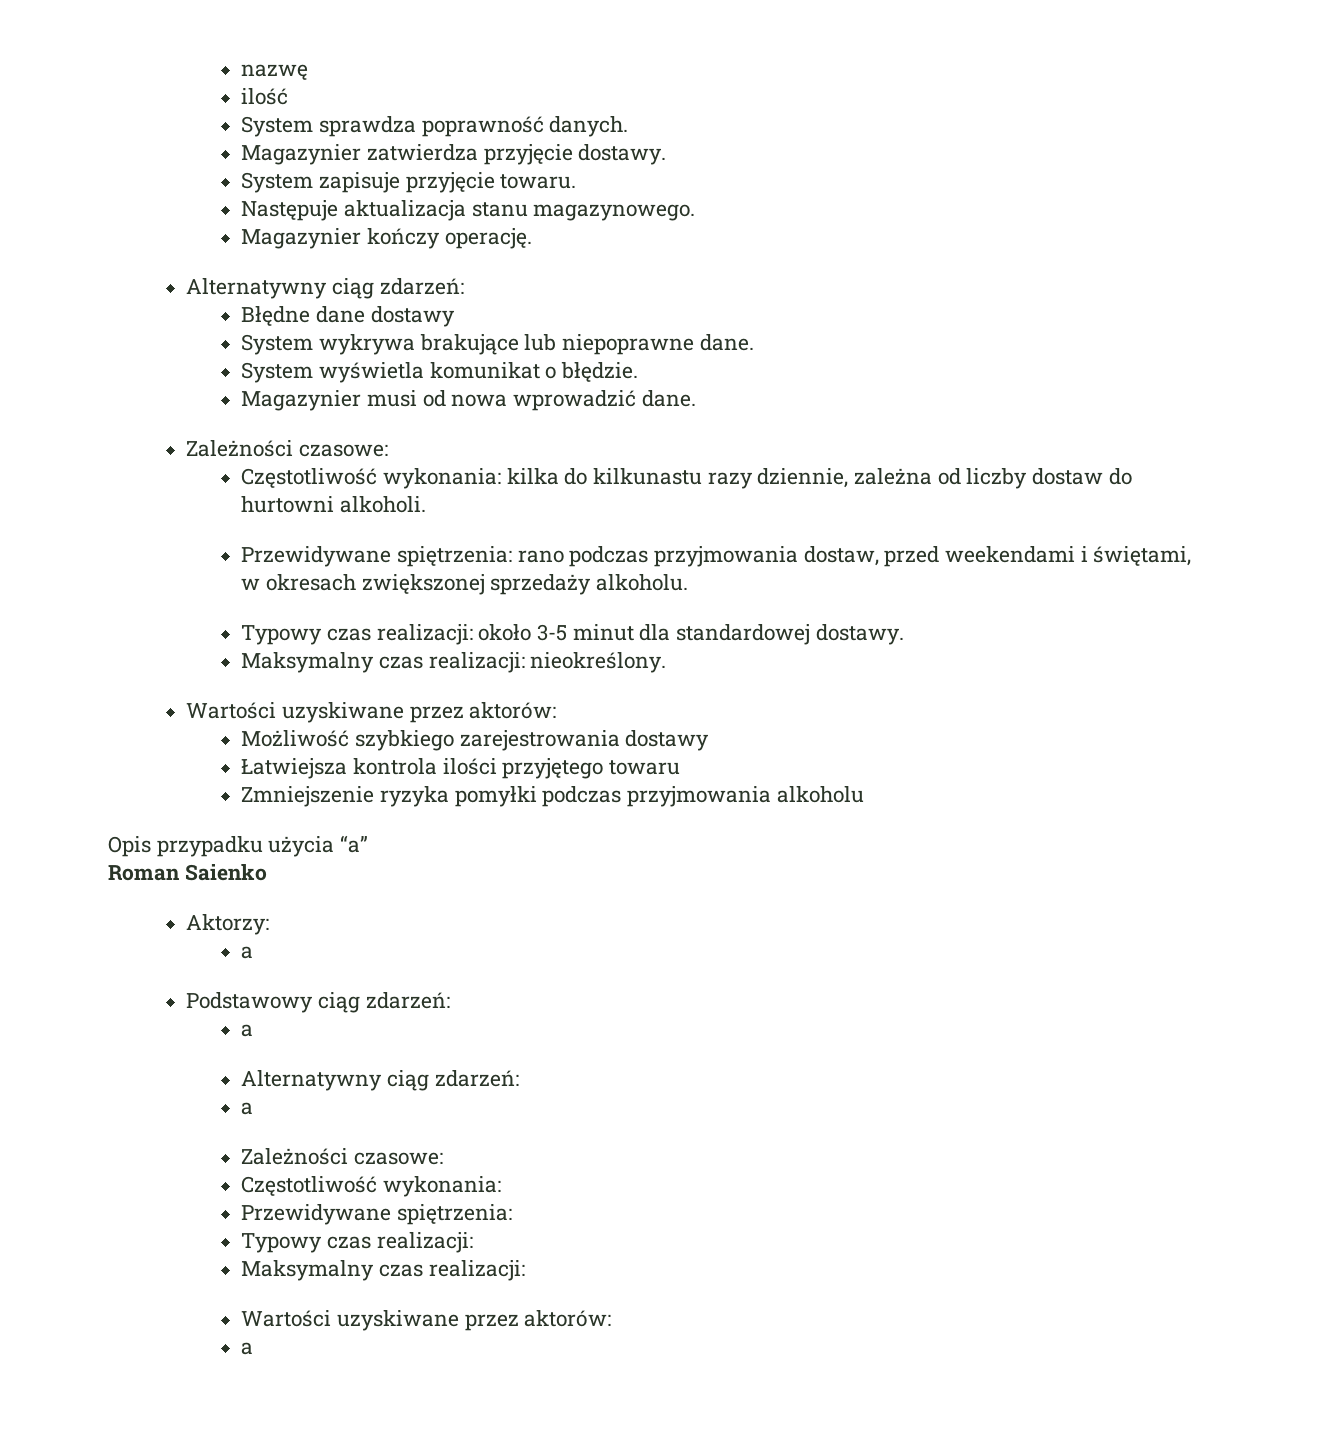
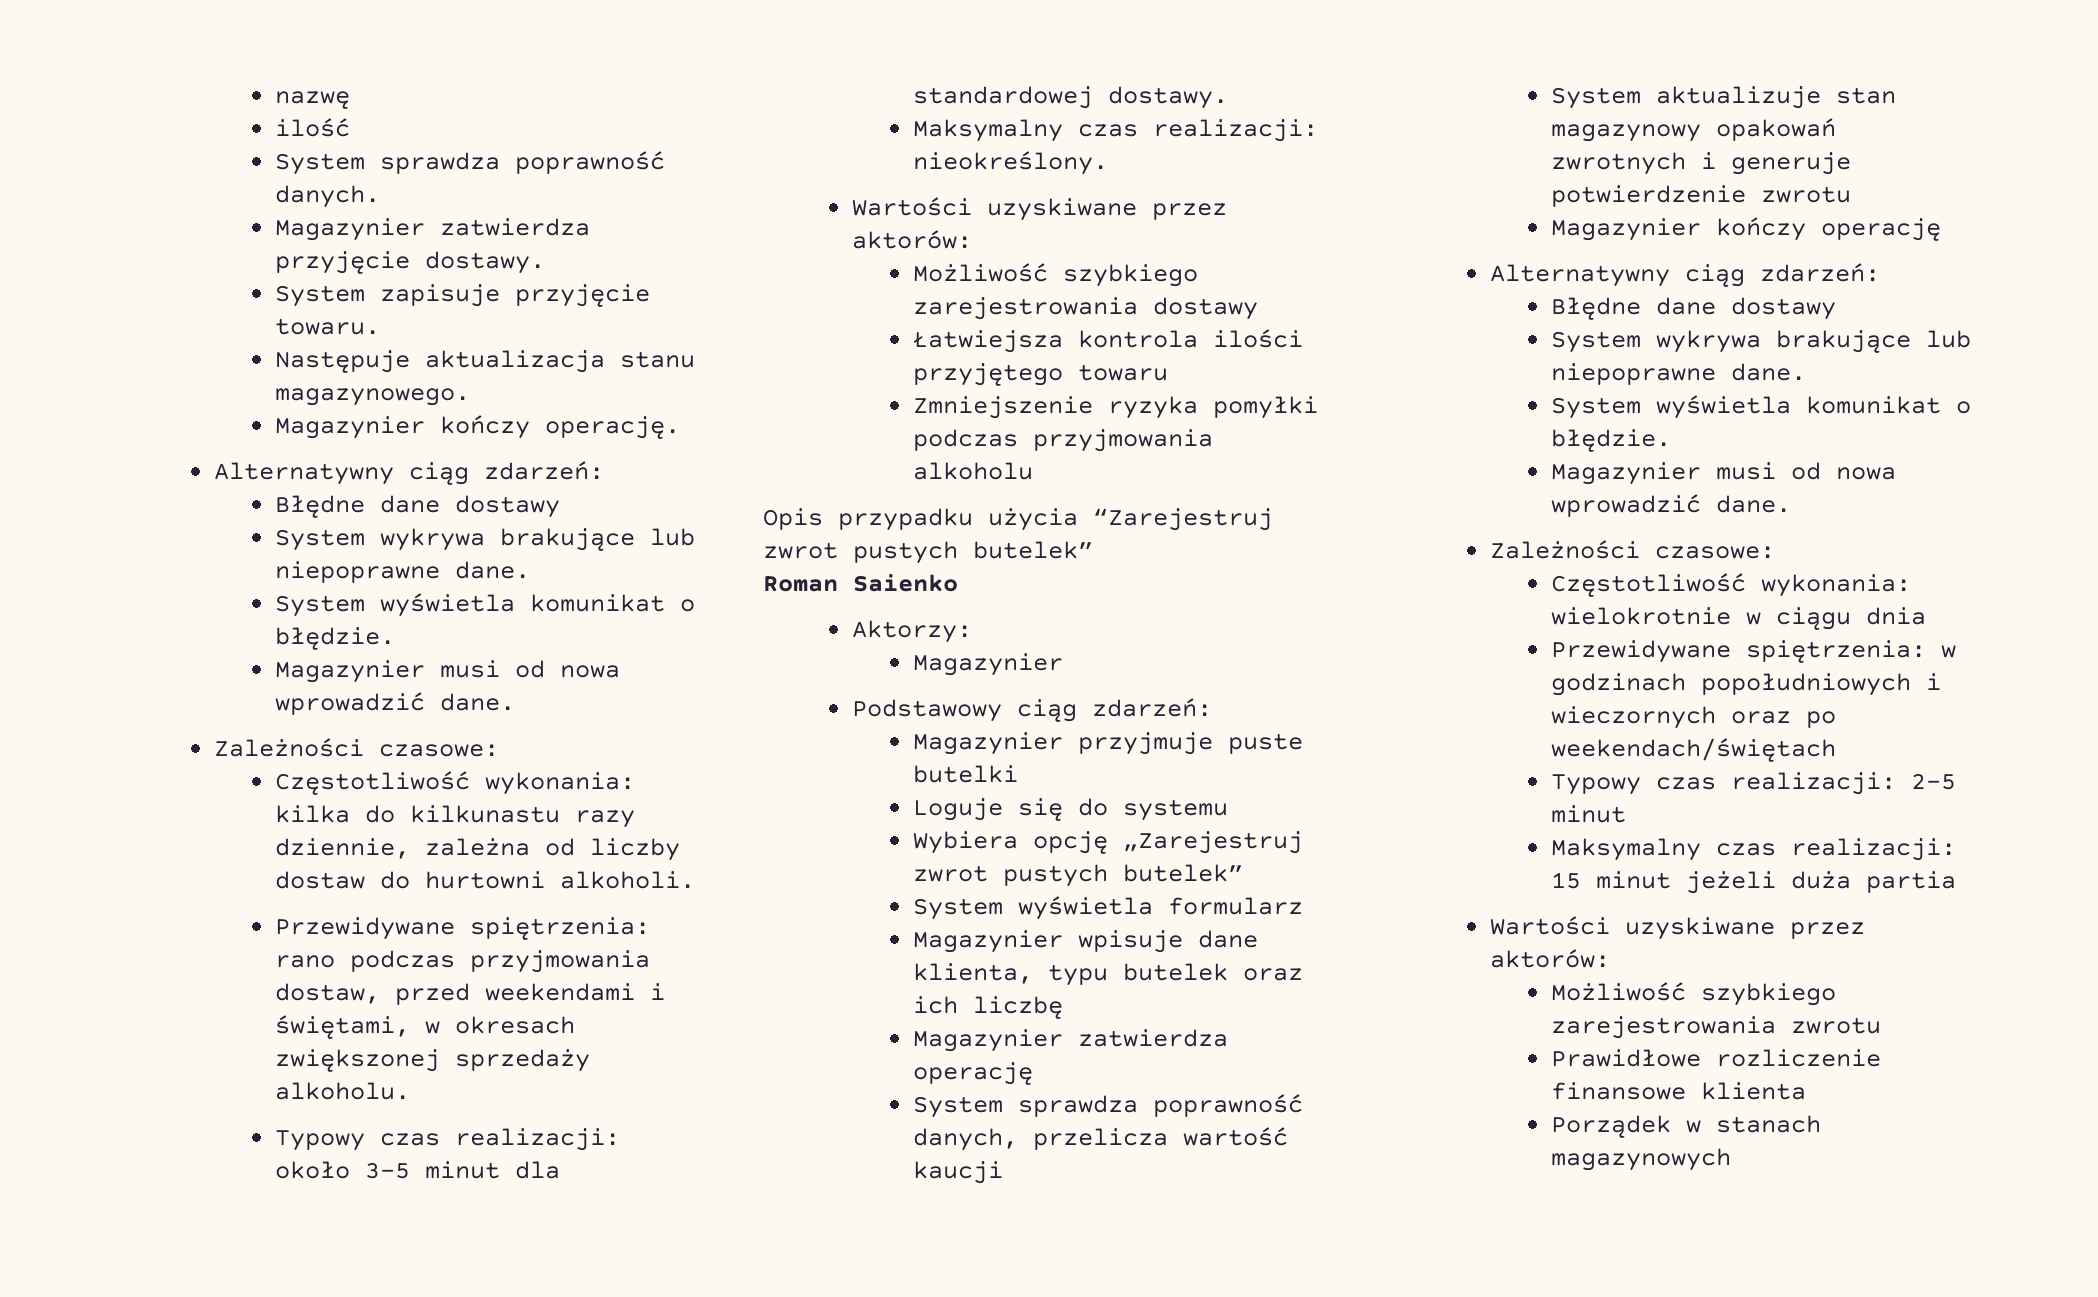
- Opis przypadku użycia “a”
+ Opis przypadku użycia “Zarejestruj zwrot pustych butelek”
  Aktorzy:
- a
+ Magazynier
  Podstawowy ciąg zdarzeń:
- a
+ Magazynier przyjmuje puste butelki
+ Loguje się do systemu
+ Wybiera opcję „Zarejestruj zwrot pustych butelek”
+ System wyświetla formularz
+ Magazynier wpisuje dane klienta, typu butelek oraz ich liczbę
+ Magazynier zatwierdza operację
+ System sprawdza poprawność danych, przelicza wartość kaucji
+ System aktualizuje stan magazynowy opakowań zwrotnych i generuje potwierdzenie zwrotu
+ Magazynier kończy operację
  Alternatywny ciąg zdarzeń:
- a
+ Błędne dane dostawy
+ System wykrywa brakujące lub niepoprawne dane.
+ System wyświetla komunikat o błędzie.
+ Magazynier musi od nowa wprowadzić dane.
  Zależności czasowe:
- Częstotliwość wykonania:
- Przewidywane spiętrzenia:
- Typowy czas realizacji:
- Maksymalny czas realizacji:
+ Częstotliwość wykonania: wielokrotnie w ciągu dnia
+ Przewidywane spiętrzenia: w godzinach popołudniowych i wieczornych oraz po weekendach/świętach
+ Typowy czas realizacji: 2-5 minut
+ Maksymalny czas realizacji: 15 minut jeżeli duża partia
  Wartości uzyskiwane przez aktorów:
- a
+ Możliwość szybkiego zarejestrowania zwrotu
+ Prawidłowe rozliczenie finansowe klienta
+ Porządek w stanach magazynowych

